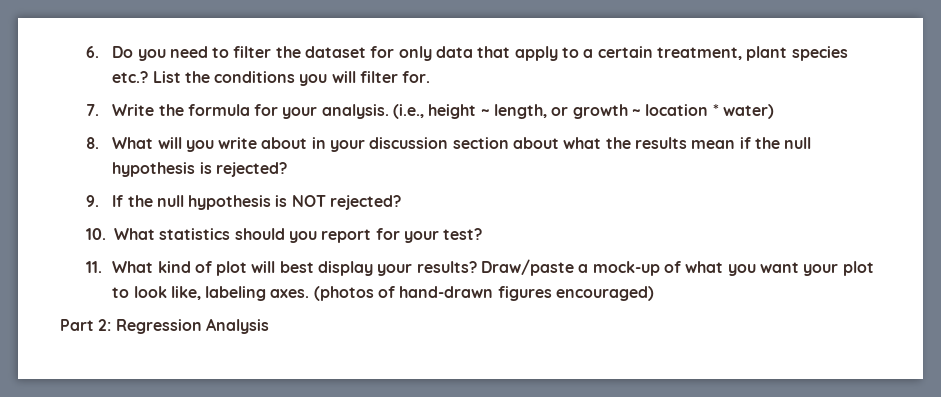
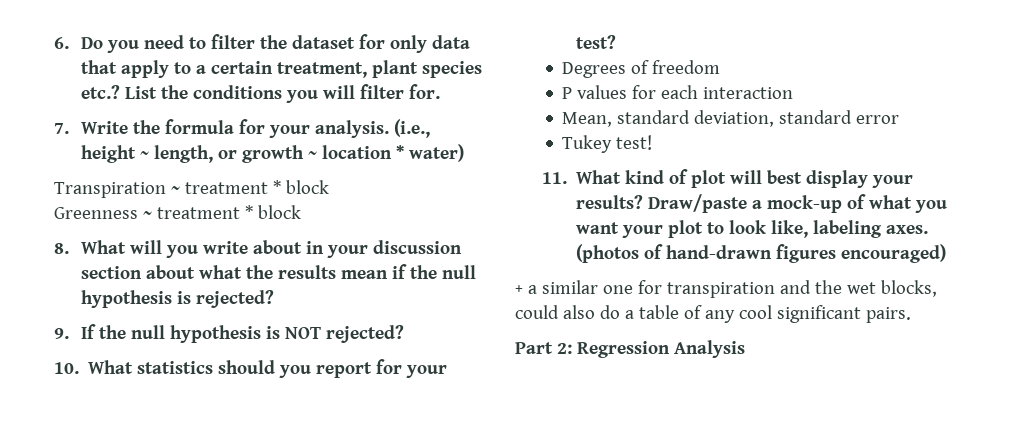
+ Transpiration ~ treatment * block
+ Greenness ~ treatment * block
+ Degrees of freedom
+ P values for each interaction
+ Mean, standard deviation, standard error
+ Tukey test!
+ + a similar one for transpiration and the wet blocks, could also do a table of any cool significant pairs.

